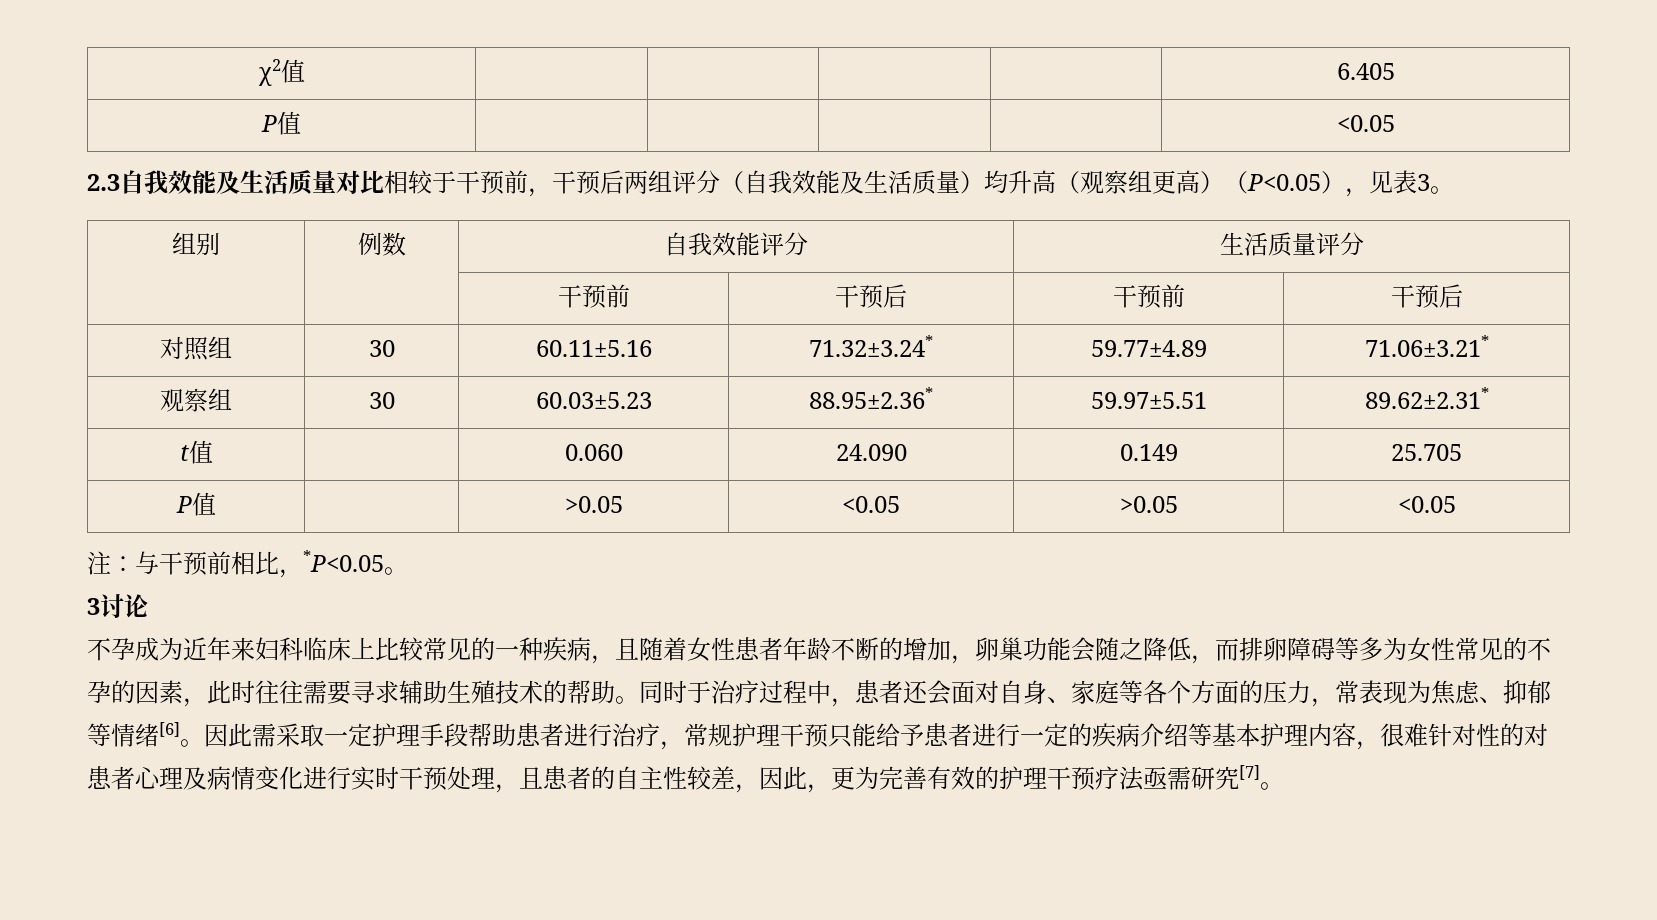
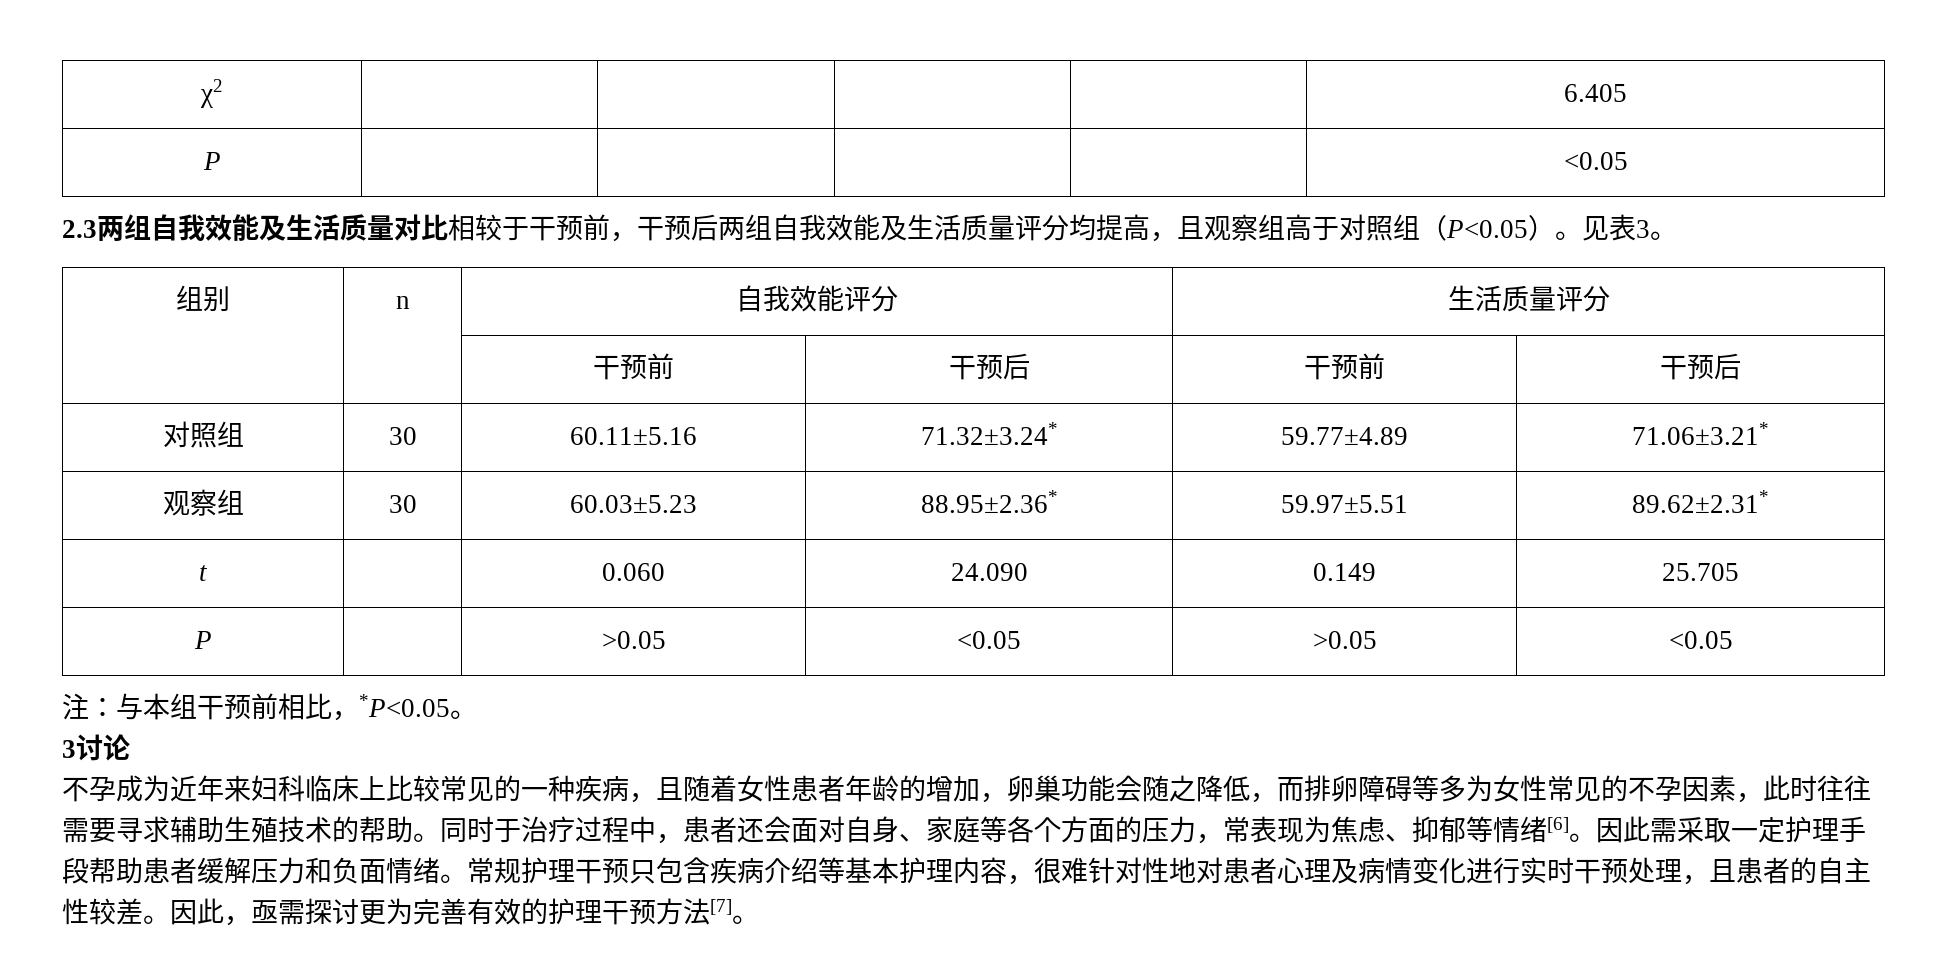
- χ2值 | | | | | 6.405
+ χ2 | | | | | 6.405
- P值 | | | | | <0.05
+ P | | | | | <0.05
- 2.3自我效能及生活质量对比相较于干预前，干预后两组评分（自我效能及生活质量）均升高（观察组更高）（P<0.05），见表3。
+ 2.3两组自我效能及生活质量对比相较于干预前，干预后两组自我效能及生活质量评分均提高，且观察组高于对照组（P<0.05）。见表3。
- 组别 | 例数 | 自我效能评分 | 生活质量评分
+ 组别 | n | 自我效能评分 | 生活质量评分
- t值 | | 0.060 | 24.090 | 0.149 | 25.705
+ t | | 0.060 | 24.090 | 0.149 | 25.705
- P值 | | >0.05 | <0.05 | >0.05 | <0.05
+ P | | >0.05 | <0.05 | >0.05 | <0.05
- 注：与干预前相比，*P<0.05。
+ 注：与本组干预前相比，*P<0.05。
- 不孕成为近年来妇科临床上比较常见的一种疾病，且随着女性患者年龄不断的增加，卵巢功能会随之降低，而排卵障碍等多为女性常见的不孕的因素，此时往往需要寻求辅助生殖技术的帮助。
+ 不孕成为近年来妇科临床上比较常见的一种疾病，且随着女性患者年龄的增加，卵巢功能会随之降低，而排卵障碍等多为女性常见的不孕因素，此时往往需要寻求辅助生殖技术的帮助。
- 因此需采取一定护理手段帮助患者进行治疗，常规护理干预只能给予患者进行一定的疾病介绍等基本护理内容，很难针对性的对患者心理及病情变化进行实时干预处理，且患者的自主性较差，因此，更为完善有效的护理干预疗法亟需研究[7]。
+ 因此需采取一定护理手段帮助患者缓解压力和负面情绪。常规护理干预只包含疾病介绍等基本护理内容，很难针对性地对患者心理及病情变化进行实时干预处理，且患者的自主性较差。因此，亟需探讨更为完善有效的护理干预方法[7]。

